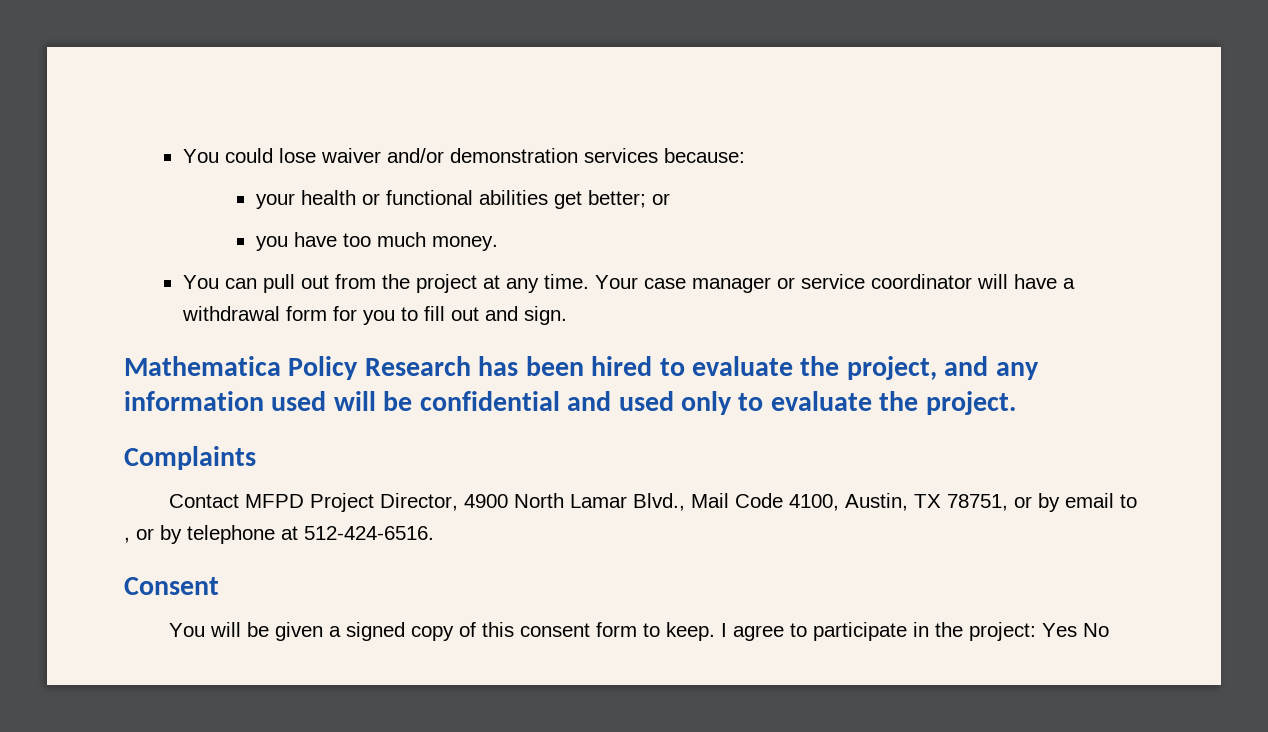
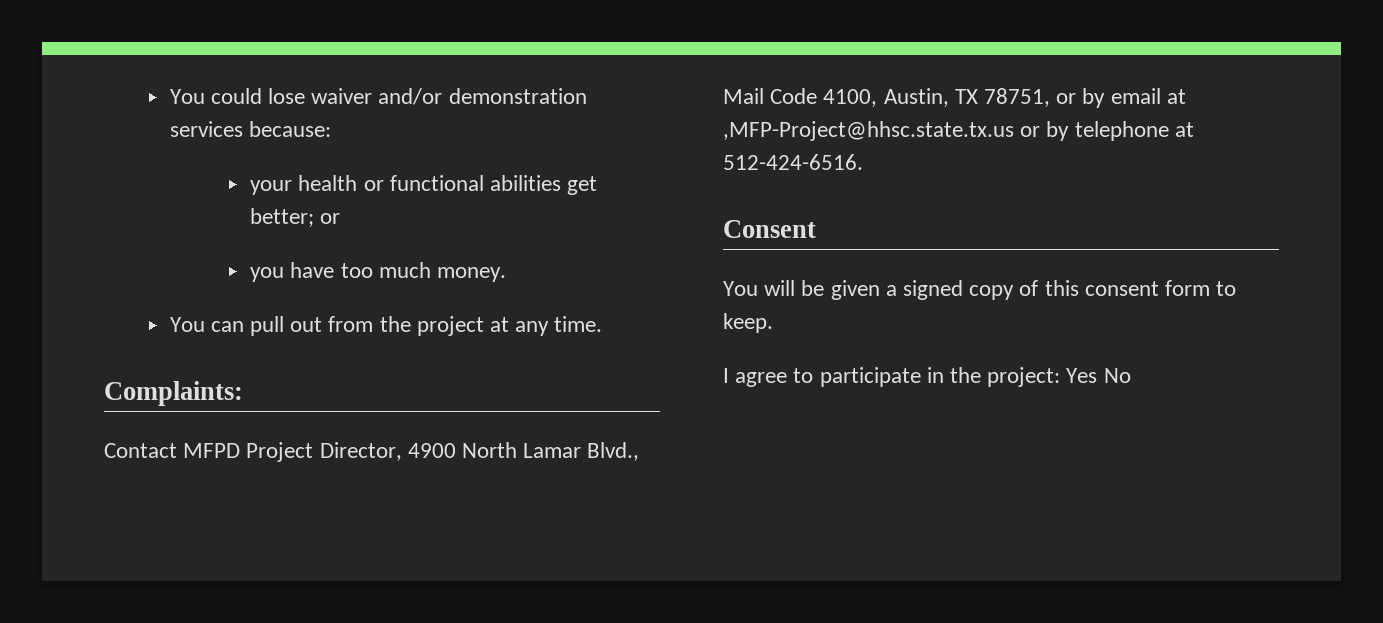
- You can pull out from the project at any time. Your case manager or service coordinator will have a withdrawal form for you to fill out and sign.
- Mathematica Policy Research has been hired to evaluate the project, and any information used will be confidential and used only to evaluate the project.
- Complaints
+ You can pull out from the project at any time.
+ Complaints:
- Contact MFPD Project Director, 4900 North Lamar Blvd., Mail Code 4100, Austin, TX 78751, or by email to , or by telephone at 512-424-6516.
+ Contact MFPD Project Director, 4900 North Lamar Blvd., Mail Code 4100, Austin, TX 78751, or by email at ,MFP-Project@hhsc.state.tx.us or by telephone at 512-424-6516.
- You will be given a signed copy of this consent form to keep. I agree to participate in the project: Yes No
+ You will be given a signed copy of this consent form to keep.
+ I agree to participate in the project: Yes No

